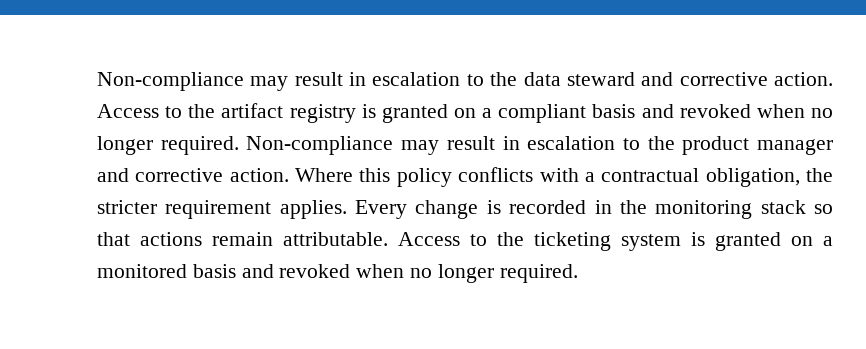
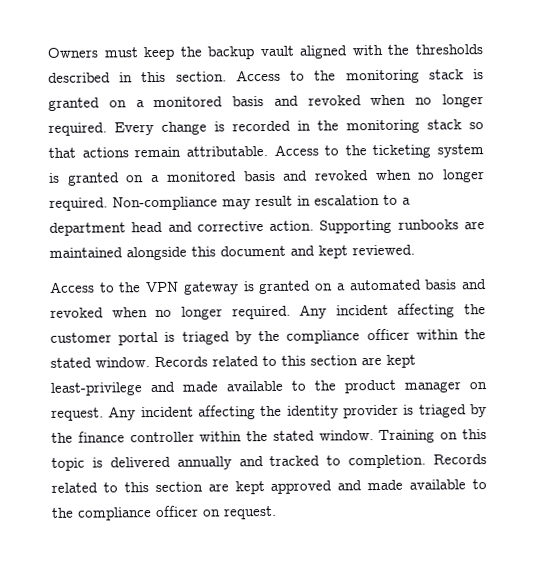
- Non-compliance may result in escalation to the data steward and corrective action. Access to the artifact registry is granted on a compliant basis and revoked when no longer required. Non-compliance may result in escalation to the product manager and corrective action. Where this policy conflicts with a contractual obligation, the stricter requirement applies.
+ Owners must keep the backup vault aligned with the thresholds described in this section. Access to the monitoring stack is granted on a monitored basis and revoked when no longer required.
+ Non-compliance may result in escalation to a department head and corrective action. Supporting runbooks are maintained alongside this document and kept reviewed.
+ Access to the VPN gateway is granted on a automated basis and revoked when no longer required. Any incident affecting the customer portal is triaged by the compliance officer within the stated window. Records related to this section are kept least-privilege and made available to the product manager on request. Any incident affecting the identity provider is triaged by the finance controller within the stated window. Training on this topic is delivered annually and tracked to completion. Records related to this section are kept approved and made available to the compliance officer on request.

